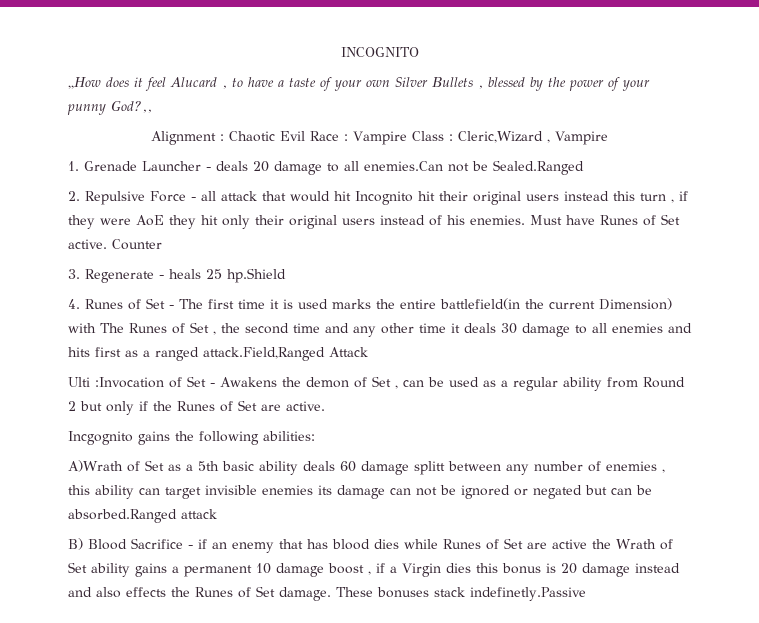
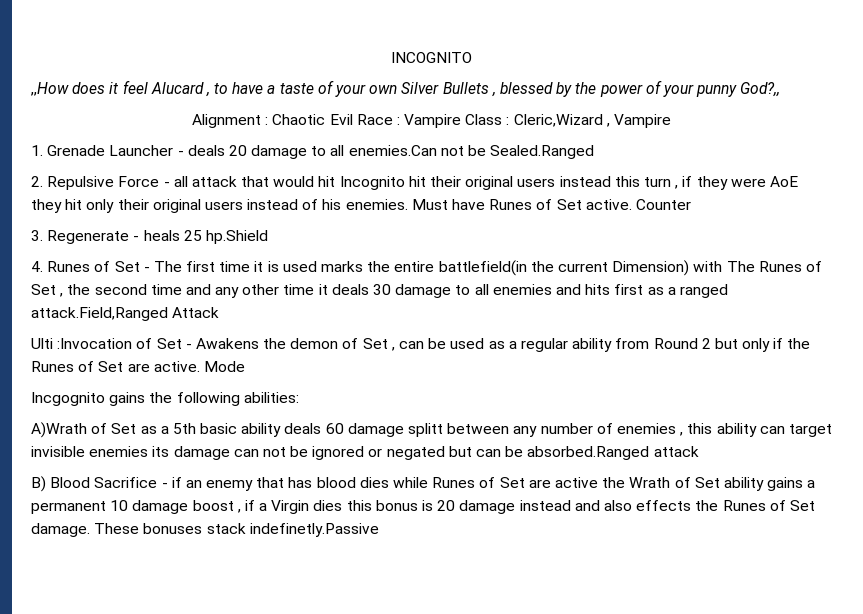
+ Mode

